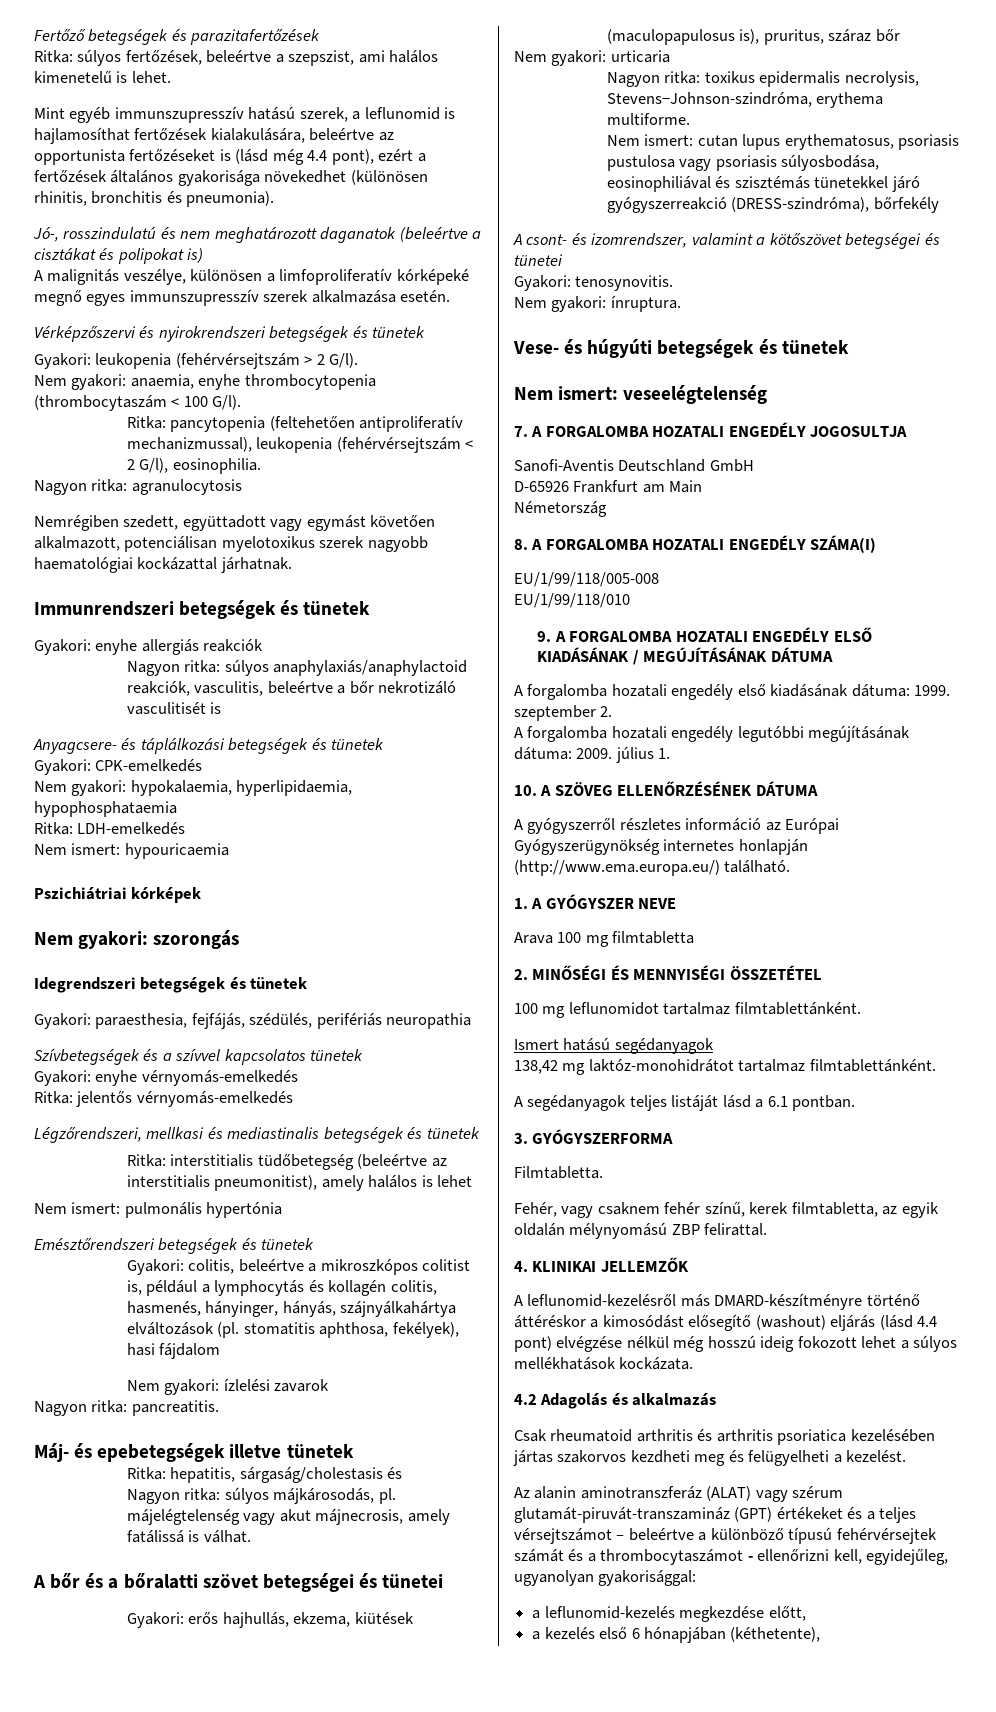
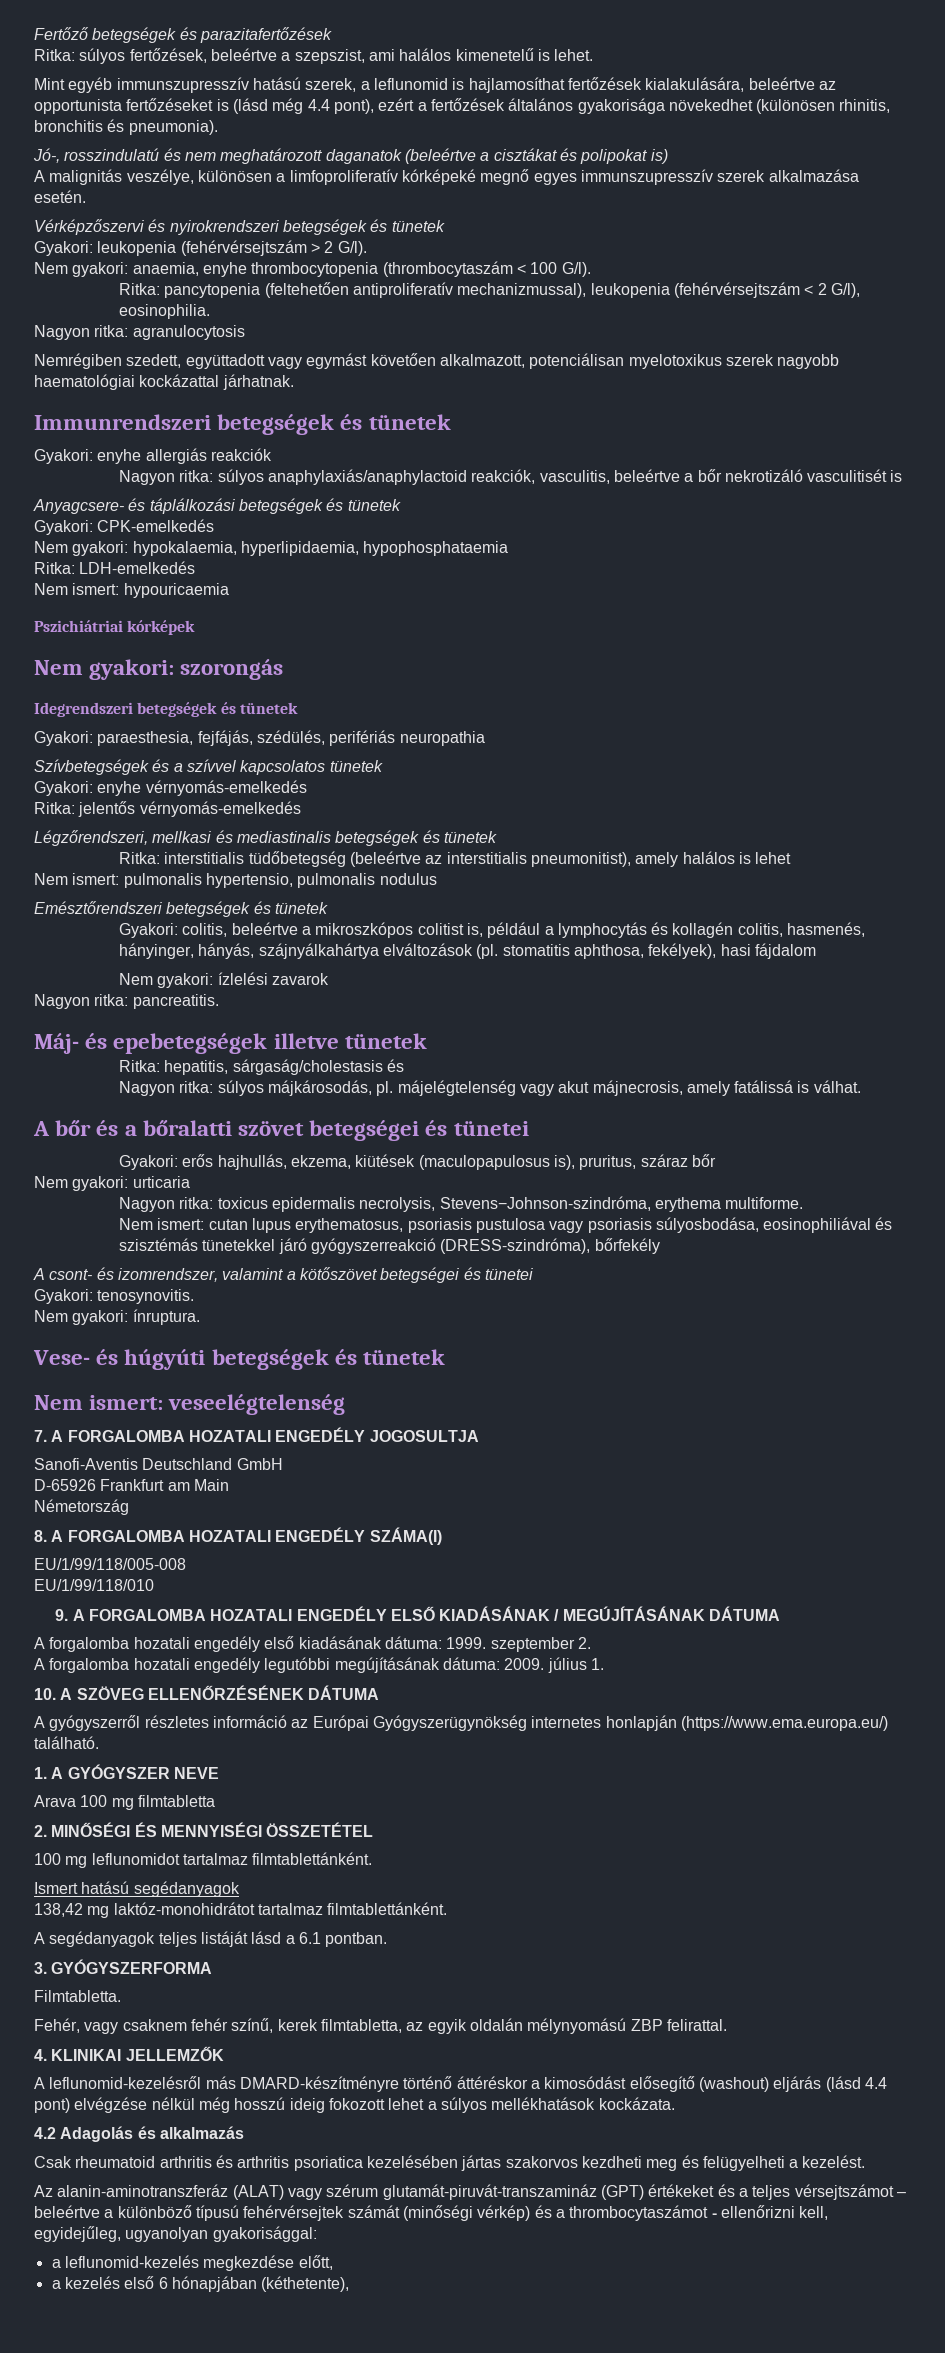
- Nem ismert: pulmonális hypertónia
+ Nem ismert: pulmonalis hypertensio, pulmonalis nodulus
- Nagyon ritka: toxikus epidermalis necrolysis, Stevens−Johnson-szindróma, erythema multiforme.
+ Nagyon ritka: toxicus epidermalis necrolysis, Stevens−Johnson-szindróma, erythema multiforme.
- A gyógyszerről részletes információ az Európai Gyógyszerügynökség internetes honlapján (http://www.ema.europa.eu/) található.
+ A gyógyszerről részletes információ az Európai Gyógyszerügynökség internetes honlapján (https://www.ema.europa.eu/) található.
- Az alanin aminotranszferáz (ALAT) vagy szérum glutamát-piruvát-transzamináz (GPT) értékeket és a teljes vérsejtszámot – beleértve a különböző típusú fehérvérsejtek számát és a thrombocytaszámot - ellenőrizni kell, egyidejűleg, ugyanolyan gyakorisággal:
+ Az alanin-aminotranszferáz (ALAT) vagy szérum glutamát-piruvát-transzamináz (GPT) értékeket és a teljes vérsejtszámot – beleértve a különböző típusú fehérvérsejtek számát (minőségi vérkép) és a thrombocytaszámot - ellenőrizni kell, egyidejűleg, ugyanolyan gyakorisággal:

